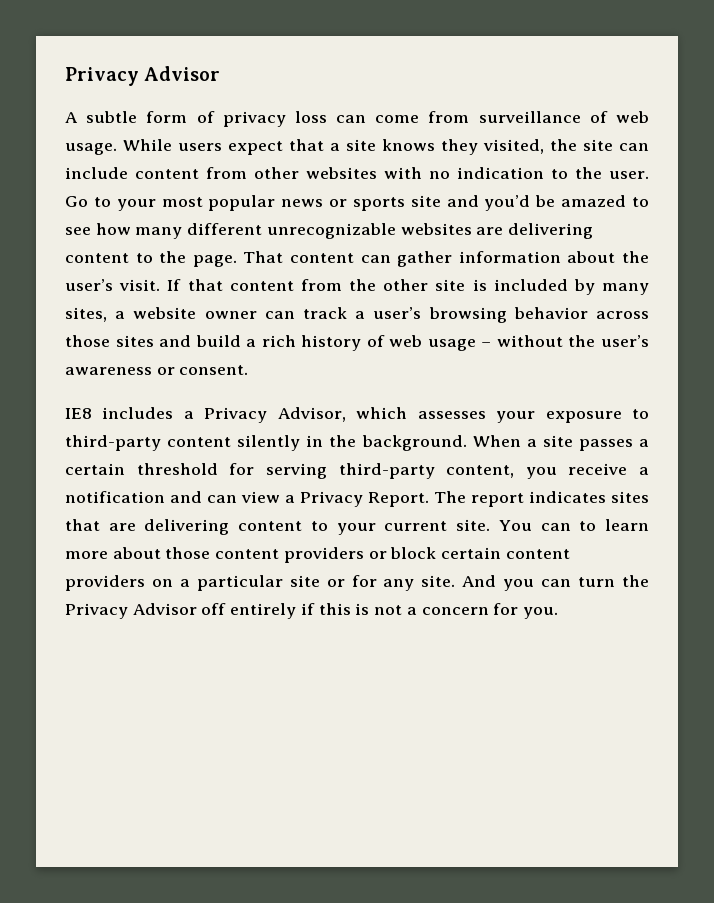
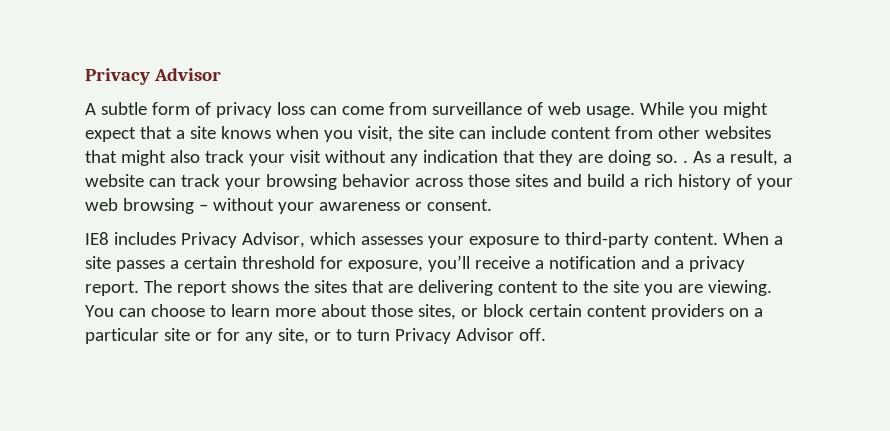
- While users expect that a site knows they visited, the site can include content from other websites with no indication to the user. Go to your most popular news or sports site and you’d be amazed to see how many different unrecognizable websites are delivering content to the page. That content can gather information about the user’s visit. If that content from the other site is included by many sites, a website owner can track a user’s browsing behavior across those sites and build a rich history of web usage – without the user’s awareness or consent.
+ While you might expect that a site knows when you visit, the site can include content from other websites that might also track your visit without any indication that they are doing so. . As a result, a website can track your browsing behavior across those sites and build a rich history of your web browsing – without your awareness or consent.
- IE8 includes a Privacy Advisor, which assesses your exposure to third-party content silently in the background.
+ IE8 includes Privacy Advisor, which assesses your exposure to third-party content.
- When a site passes a certain threshold for serving third-party content, you receive a notification and can view a Privacy Report. The report indicates sites that are delivering content to your current site.
+ When a site passes a certain threshold for exposure, you’ll receive a notification and a privacy report. The report shows the sites that are delivering content to the site you are viewing.
- You can to learn more about those content providers or block certain content providers on a particular site or for any site. And you can turn the Privacy Advisor off entirely if this is not a concern for you.
+ You can choose to learn more about those sites, or block certain content providers on a particular site or for any site, or to turn Privacy Advisor off.

